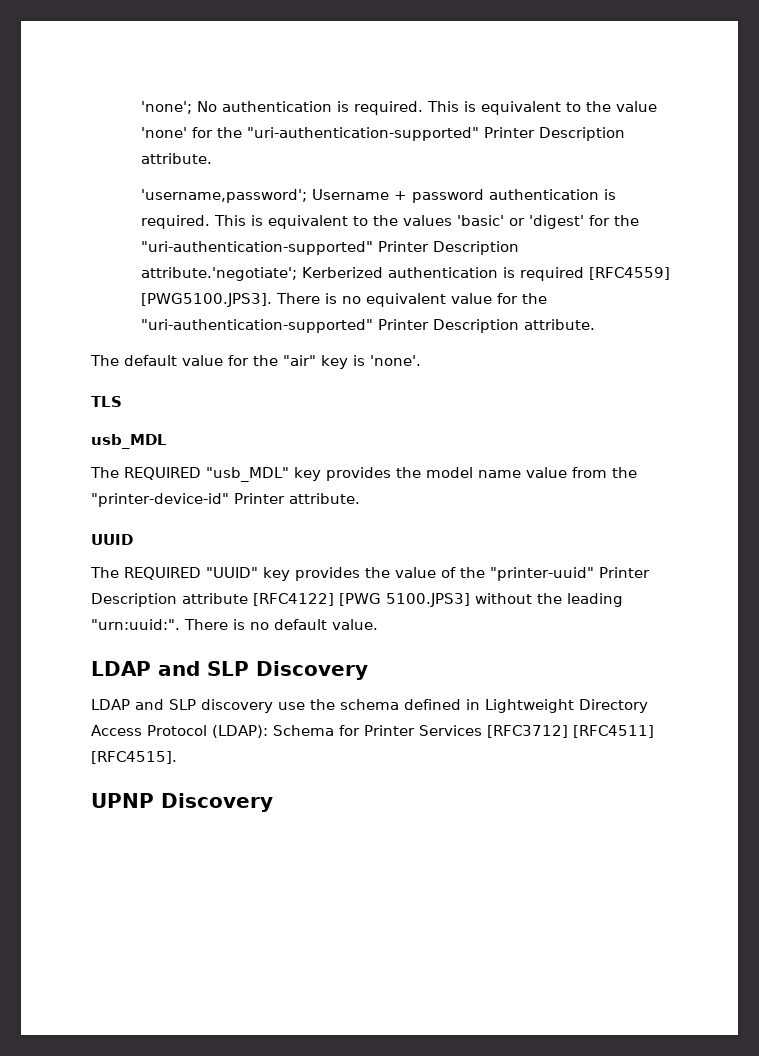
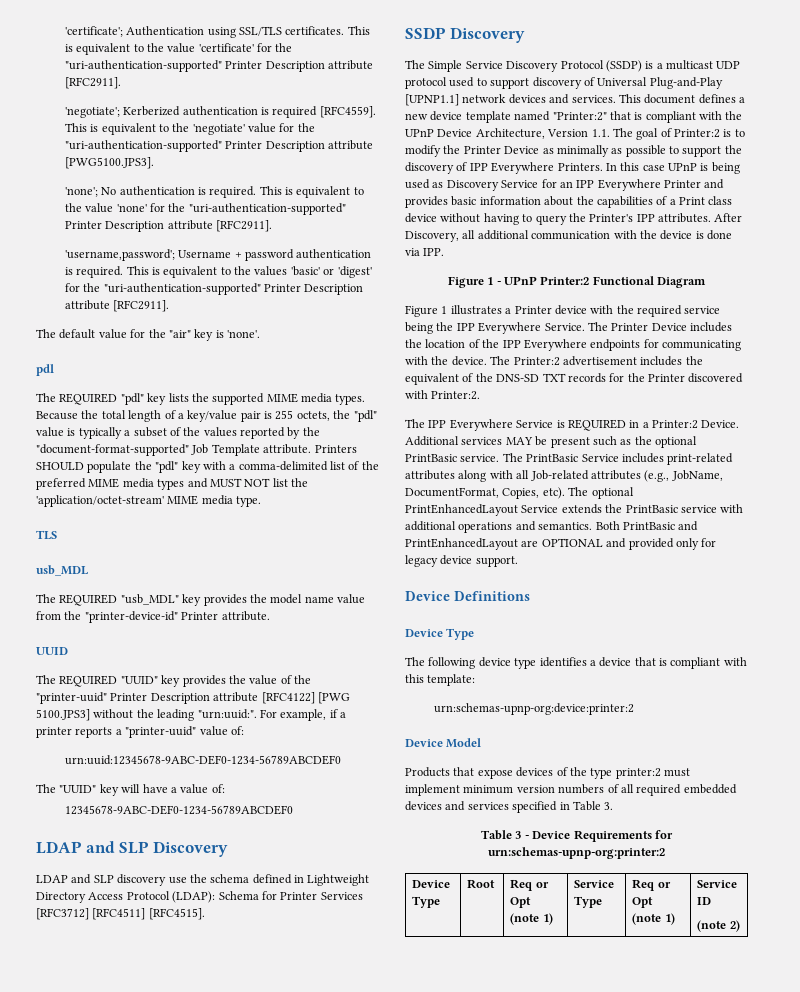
+ 'certificate'; Authentication using SSL/TLS certificates. This is equivalent to the value 'certificate' for the "uri-authentication-supported" Printer Description attribute [RFC2911].
+ 'negotiate'; Kerberized authentication is required [RFC4559]. This is equivalent to the 'negotiate' value for the "uri-authentication-supported" Printer Description attribute [PWG5100.JPS3].
- This is equivalent to the value 'none' for the "uri-authentication-supported" Printer Description attribute.
+ This is equivalent to the value 'none' for the "uri-authentication-supported" Printer Description attribute [RFC2911].
- This is equivalent to the values 'basic' or 'digest' for the "uri-authentication-supported" Printer Description attribute.'negotiate'; Kerberized authentication is required [RFC4559] [PWG5100.JPS3]. There is no equivalent value for the "uri-authentication-supported" Printer Description attribute.
+ This is equivalent to the values 'basic' or 'digest' for the "uri-authentication-supported" Printer Description attribute [RFC2911].
+ pdl
+ The REQUIRED "pdl" key lists the supported MIME media types. Because the total length of a key/value pair is 255 octets, the "pdl" value is typically a subset of the values reported by the "document-format-supported" Job Template attribute. Printers SHOULD populate the "pdl" key with a comma-delimited list of the preferred MIME media types and MUST NOT list the 'application/octet-stream' MIME media type.
- There is no default value.
+ For example, if a printer reports a "printer-uuid" value of:
+ urn:uuid:12345678-9ABC-DEF0-1234-56789ABCDEF0
+ The "UUID" key will have a value of:
+ 12345678-9ABC-DEF0-1234-56789ABCDEF0
- UPNP Discovery
+ SSDP Discovery
+ The Simple Service Discovery Protocol (SSDP) is a multicast UDP protocol used to support discovery of Universal Plug-and-Play [UPNP1.1] network devices and services. This document defines a new device template named "Printer:2" that is compliant with the UPnP Device Architecture, Version 1.1. The goal of Printer:2 is to modify the Printer Device as minimally as possible to support the discovery of IPP Everywhere Printers. In this case UPnP is being used as Discovery Service for an IPP Everywhere Printer and provides basic information about the capabilities of a Print class device without having to query the Printer's IPP attributes. After Discovery, all additional communication with the device is done via IPP.
+ Figure 1 - UPnP Printer:2 Functional Diagram
+ Figure 1 illustrates a Printer device with the required service being the IPP Everywhere Service. The Printer Device includes the location of the IPP Everywhere endpoints for communicating with the device. The Printer:2 advertisement includes the equivalent of the DNS-SD TXT records for the Printer discovered with Printer:2.
+ The IPP Everywhere Service is REQUIRED in a Printer:2 Device. Additional services MAY be present such as the optional PrintBasic service. The PrintBasic Service includes print-related attributes along with all Job-related attributes (e.g., JobName, DocumentFormat, Copies, etc). The optional PrintEnhancedLayout Service extends the PrintBasic service with additional operations and semantics. Both PrintBasic and PrintEnhancedLayout are OPTIONAL and provided only for legacy device support.
+ Device Definitions
+ Device Type
+ The following device type identifies a device that is compliant with this template:
+ urn:schemas-upnp-org:device:printer:2
+ Device Model
+ Products that expose devices of the type printer:2 must implement minimum version numbers of all required embedded devices and services specified in Table 3.
+ Table 3 - Device Requirements for urn:schemas-upnp-org:printer:2
+ Device Type | Root | Req or Opt (note 1) | Service Type | Req or Opt (note 1) | Service ID
+ (note 2)

